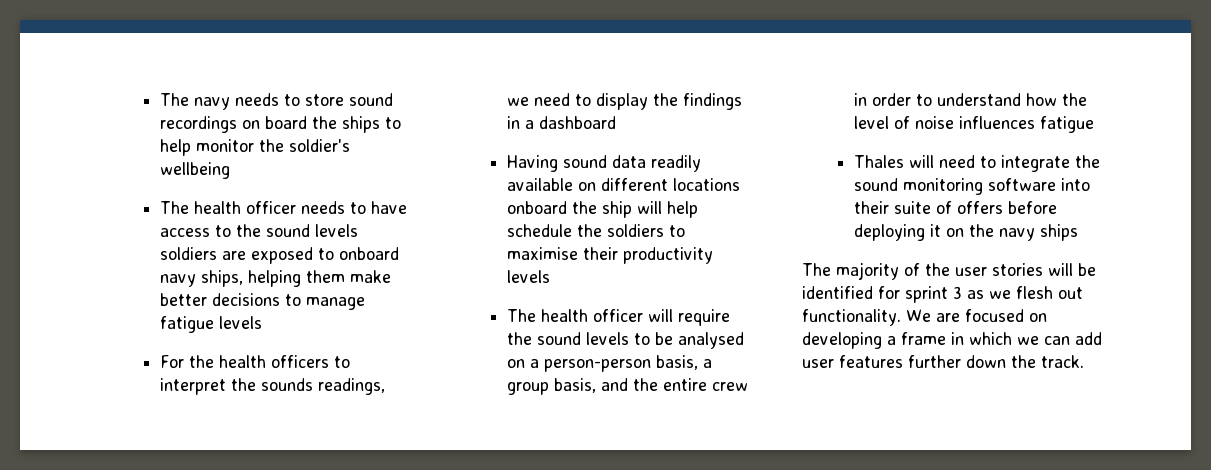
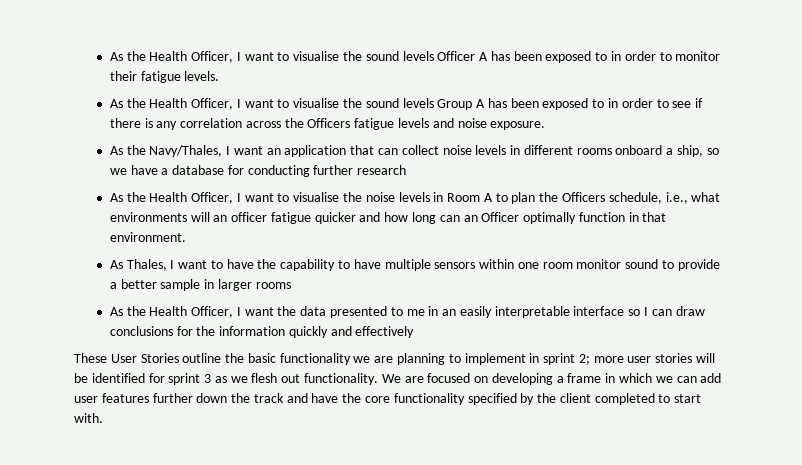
- The navy needs to store sound recordings on board the ships to help monitor the soldier's wellbeing
- The health officer needs to have access to the sound levels soldiers are exposed to onboard navy ships, helping them make better decisions to manage fatigue levels
- For the health officers to interpret the sounds readings, we need to display the findings in a dashboard
- Having sound data readily available on different locations onboard the ship will help schedule the soldiers to maximise their productivity levels
- The health officer will require the sound levels to be analysed on a person-person basis, a group basis, and the entire crew in order to understand how the level of noise influences fatigue
- Thales will need to integrate the sound monitoring software into their suite of offers before deploying it on the navy ships
- The majority of the user stories will be identified for sprint 3 as we flesh out functionality.
+ As the Health Officer, I want to visualise the sound levels Officer A has been exposed to in order to monitor their fatigue levels.
+ As the Health Officer, I want to visualise the sound levels Group A has been exposed to in order to see if there is any correlation across the Officers fatigue levels and noise exposure.
+ As the Navy/Thales, I want an application that can collect noise levels in different rooms onboard a ship, so we have a database for conducting further research
+ As the Health Officer, I want to visualise the noise levels in Room A to plan the Officers schedule, i.e., what environments will an officer fatigue quicker and how long can an Officer optimally function in that environment.
+ As Thales, I want to have the capability to have multiple sensors within one room monitor sound to provide a better sample in larger rooms
+ As the Health Officer, I want the data presented to me in an easily interpretable interface so I can draw conclusions for the information quickly and effectively
+ These User Stories outline the basic functionality we are planning to implement in sprint 2; more user stories will be identified for sprint 3 as we flesh out functionality.
- We are focused on developing a frame in which we can add user features further down the track.
+ We are focused on developing a frame in which we can add user features further down the track and have the core functionality specified by the client completed to start with.

